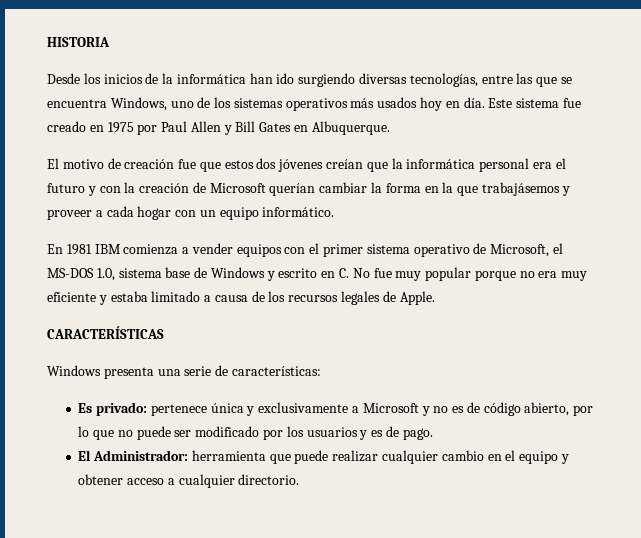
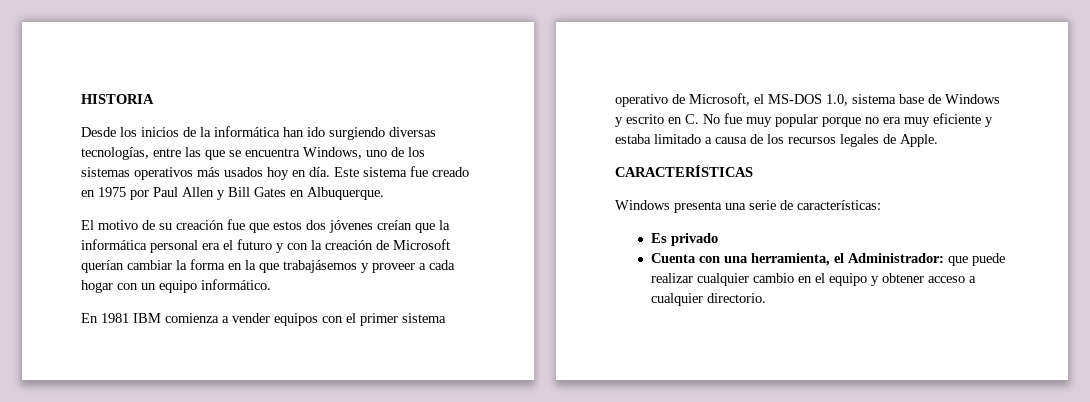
- El motivo de creación fue que estos dos jóvenes creían que la informática personal era el futuro y con la creación de Microsoft querían cambiar la forma en la que trabajásemos y proveer a cada hogar con un equipo informático.
+ El motivo de su creación fue que estos dos jóvenes creían que la informática personal era el futuro y con la creación de Microsoft querían cambiar la forma en la que trabajásemos y proveer a cada hogar con un equipo informático.
- Es privado: pertenece única y exclusivamente a Microsoft y no es de código abierto, por lo que no puede ser modificado por los usuarios y es de pago.
- El Administrador: herramienta que puede realizar cualquier cambio en el equipo y obtener acceso a cualquier directorio.
+ Es privado
+ Cuenta con una herramienta, el Administrador: que puede realizar cualquier cambio en el equipo y obtener acceso a cualquier directorio.

